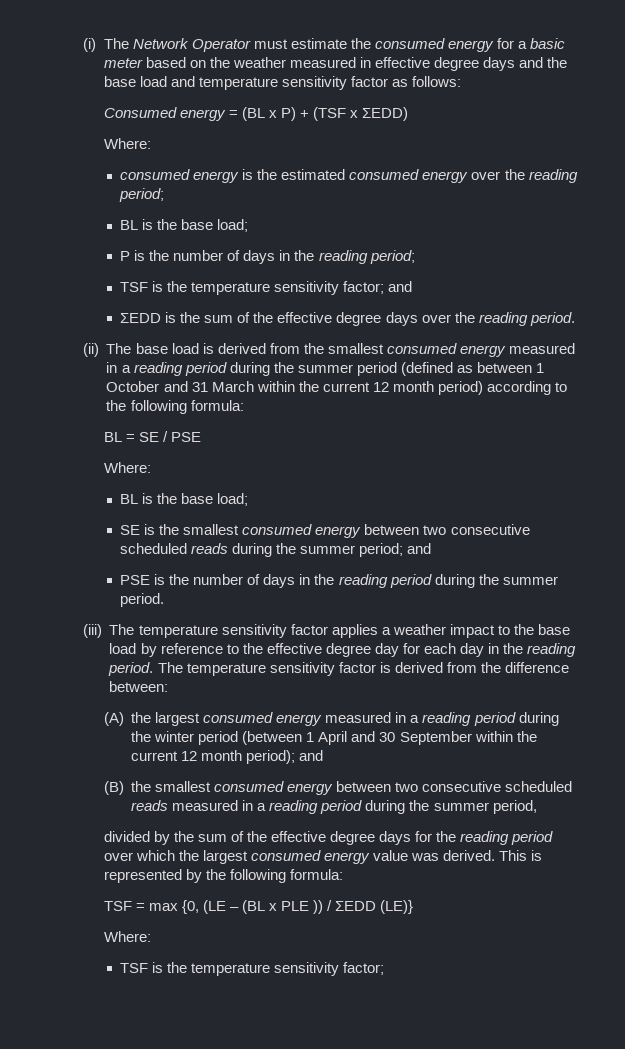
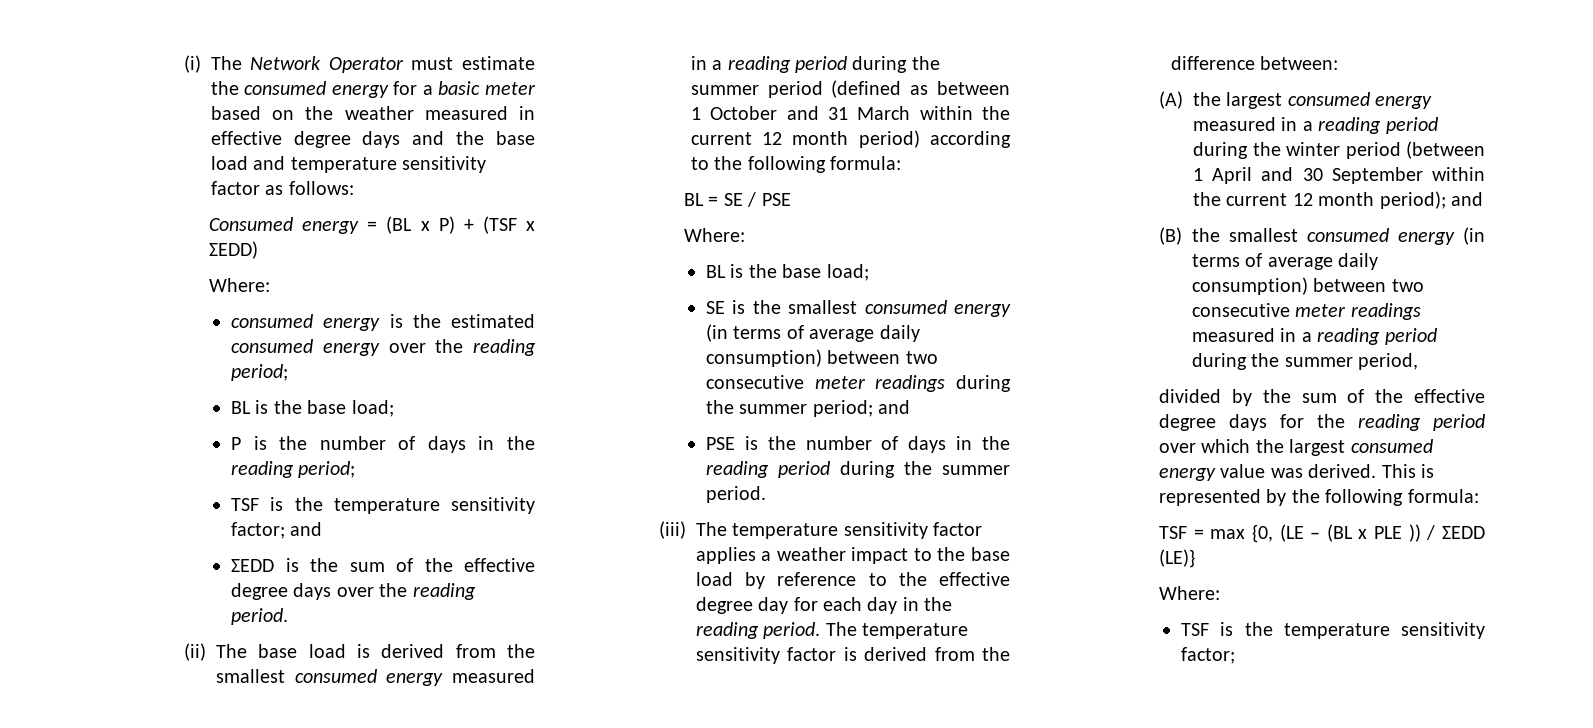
- SE is the smallest consumed energy between two consecutive scheduled reads during the summer period; and
+ SE is the smallest consumed energy (in terms of average daily consumption) between two consecutive meter readings during the summer period; and
- (B) the smallest consumed energy between two consecutive scheduled reads measured in a reading period during the summer period,
+ (B) the smallest consumed energy (in terms of average daily consumption) between two consecutive meter readings measured in a reading period during the summer period,

